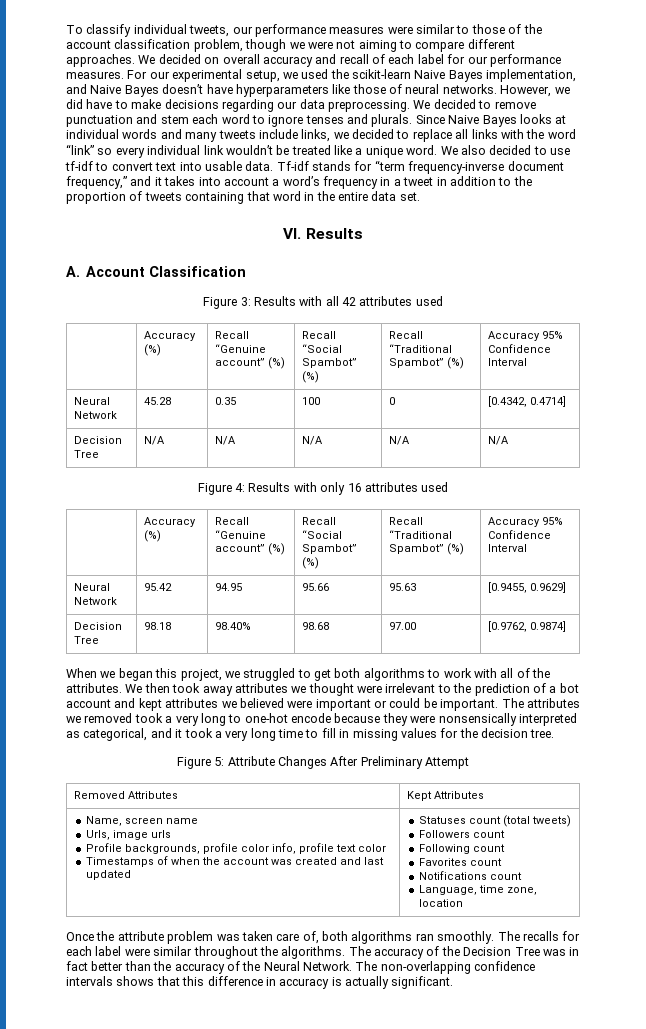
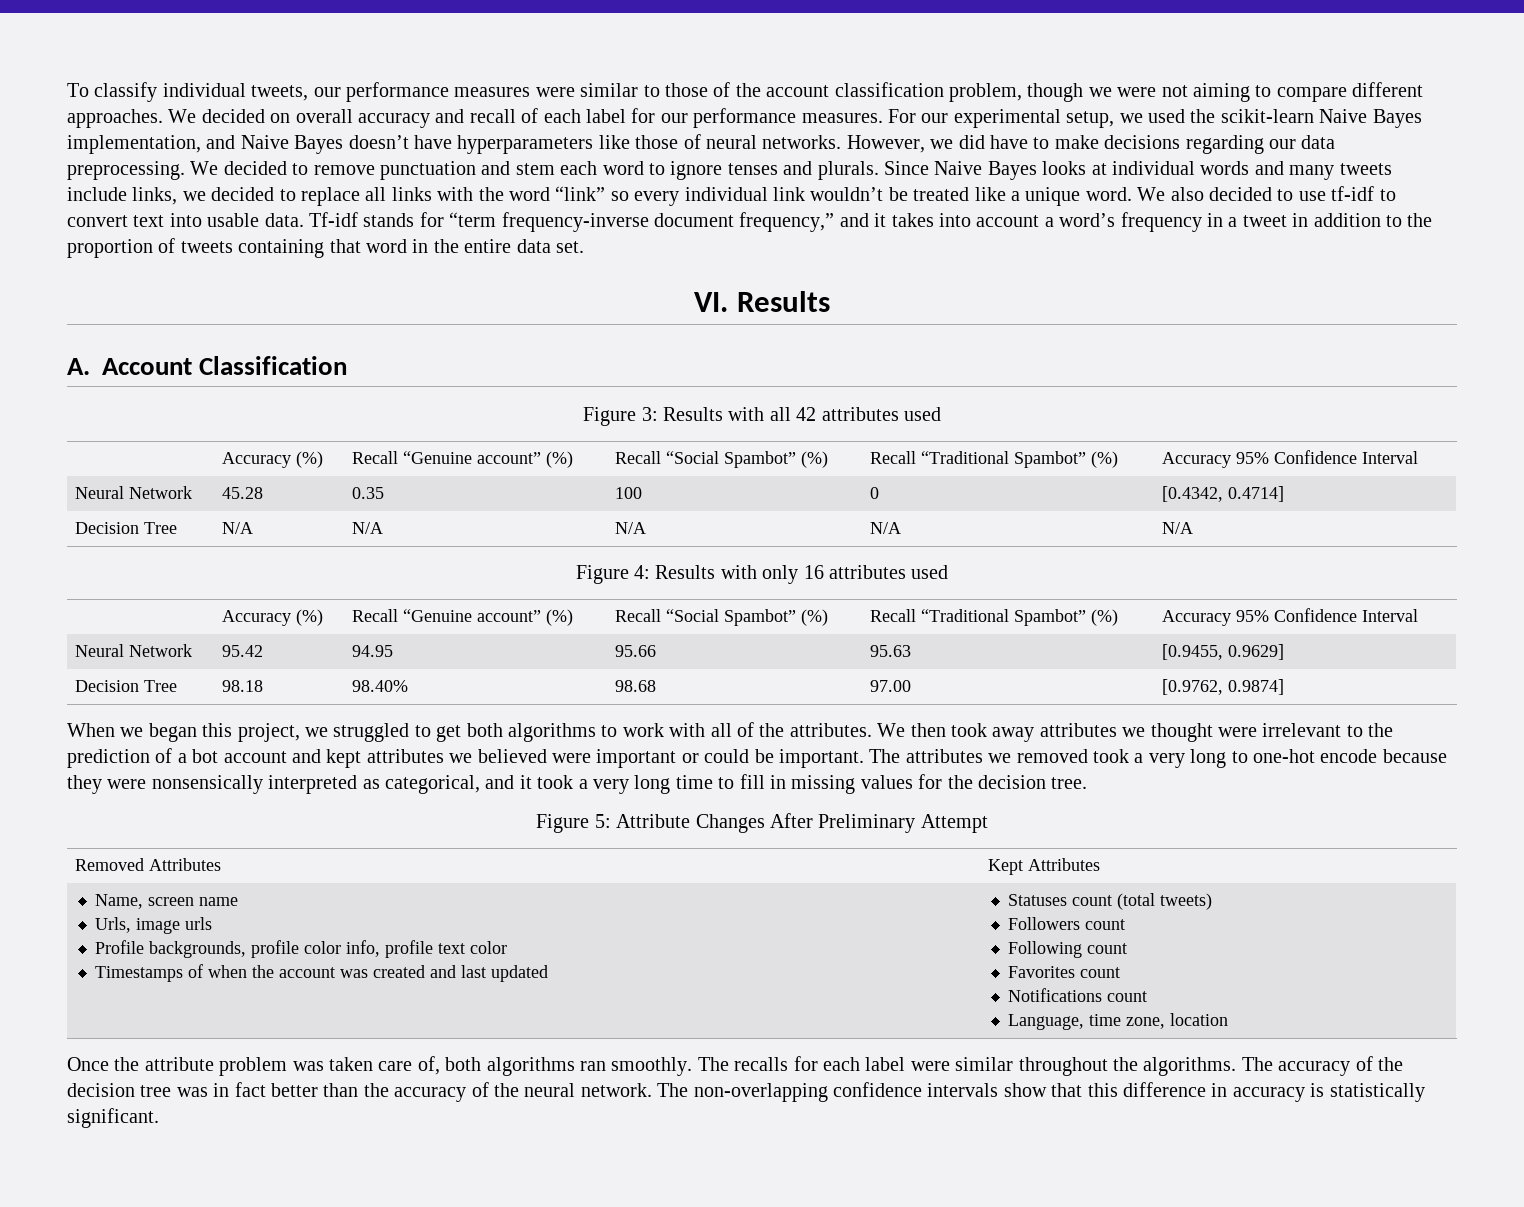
- The accuracy of the Decision Tree was in fact better than the accuracy of the Neural Network.
+ The accuracy of the decision tree was in fact better than the accuracy of the neural network.
- The non-overlapping confidence intervals shows that this difference in accuracy is actually significant.
+ The non-overlapping confidence intervals show that this difference in accuracy is statistically significant.

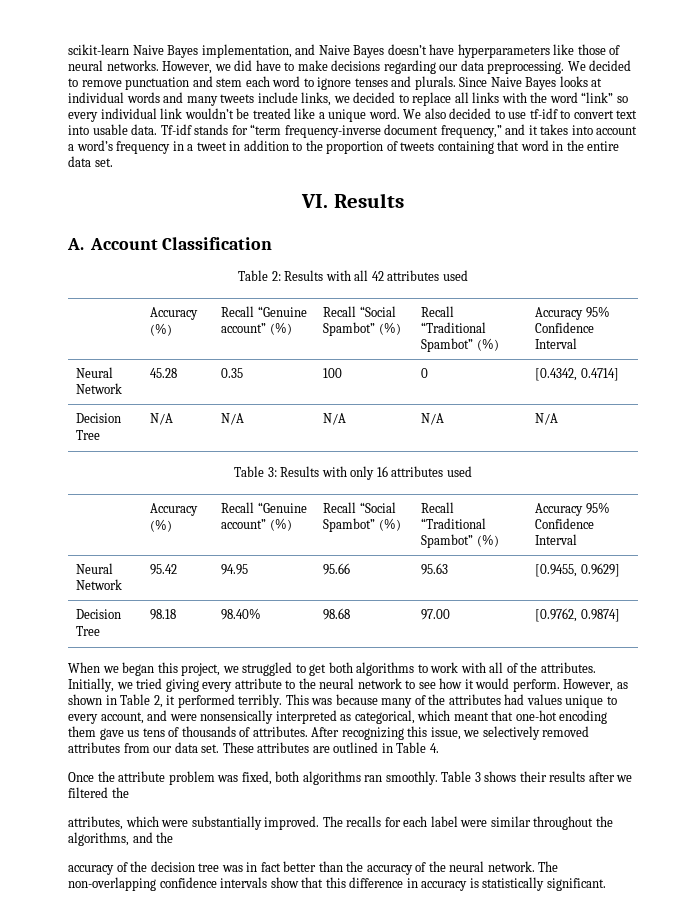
- To classify individual tweets, our performance measures were similar to those of the account classification problem, though we were not aiming to compare different approaches. We decided on overall accuracy and recall of each label for our performance measures. For our experimental setup, we used the scikit-learn Naive Bayes implementation, and Naive Bayes doesn’t have hyperparameters like those of neural networks.
+ scikit-learn Naive Bayes implementation, and Naive Bayes doesn’t have hyperparameters like those of neural networks.
- Figure 3: Results with all 42 attributes used
+ Table 2: Results with all 42 attributes used
- Figure 4: Results with only 16 attributes used
+ Table 3: Results with only 16 attributes used
- We then took away attributes we thought were irrelevant to the prediction of a bot account and kept attributes we believed were important or could be important. The attributes we removed took a very long to one-hot encode because they were nonsensically interpreted as categorical, and it took a very long time to fill in missing values for the decision tree.
- Figure 5: Attribute Changes After Preliminary Attempt
- Removed Attributes | Kept Attributes
- Name, screen name
- Urls, image urls
- Profile backgrounds, profile color info, profile text color
- Timestamps of when the account was created and last updated | Statuses count (total tweets)
- Followers count
- Following count
- Favorites count
- Notifications count
- Language, time zone, location
+ Initially, we tried giving every attribute to the neural network to see how it would perform. However, as shown in Table 2, it performed terribly. This was because many of the attributes had values unique to every account, and were nonsensically interpreted as categorical, which meant that one-hot encoding them gave us tens of thousands of attributes. After recognizing this issue, we selectively removed attributes from our data set. These attributes are outlined in Table 4.
- Once the attribute problem was taken care of, both algorithms ran smoothly.
+ Once the attribute problem was fixed, both algorithms ran smoothly.
+ Table 3 shows their results after we filtered the
+ attributes, which were substantially improved.
- The recalls for each label were similar throughout the algorithms. The accuracy of the decision tree was in fact better than the accuracy of the neural network.
+ The recalls for each label were similar throughout the algorithms, and the
+ accuracy of the decision tree was in fact better than the accuracy of the neural network.

